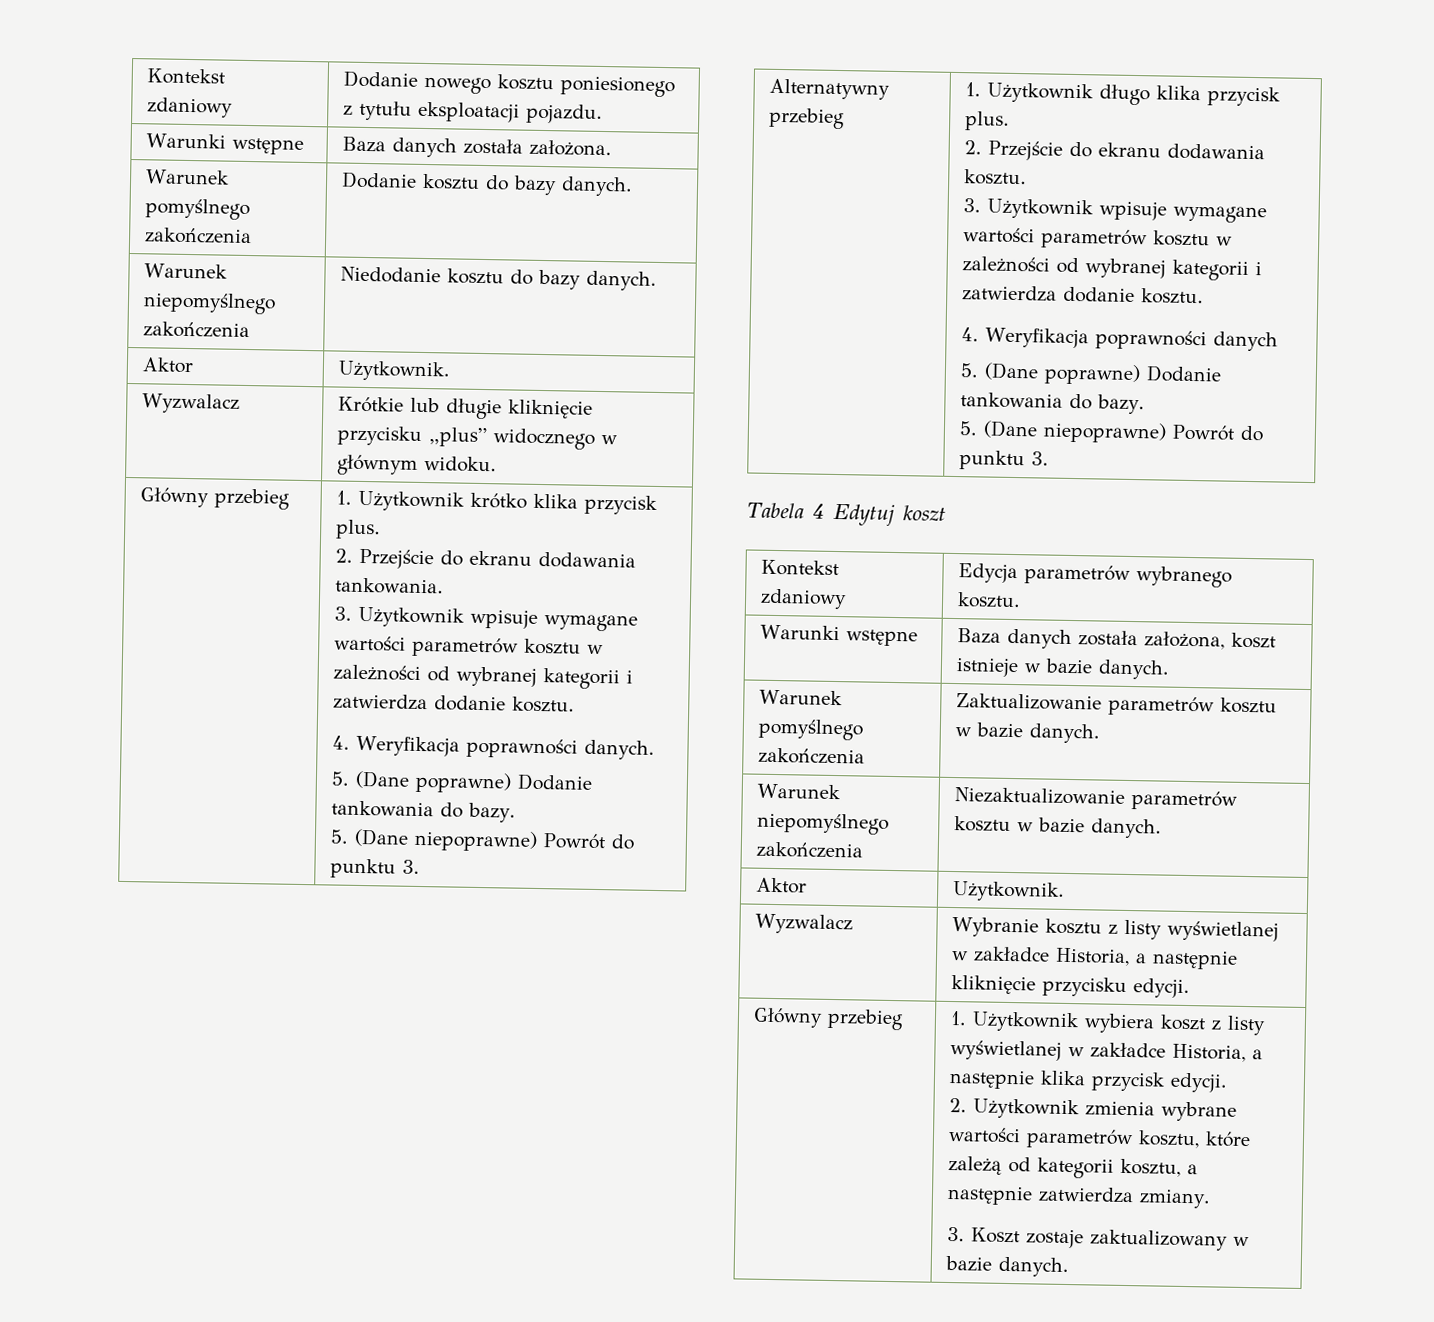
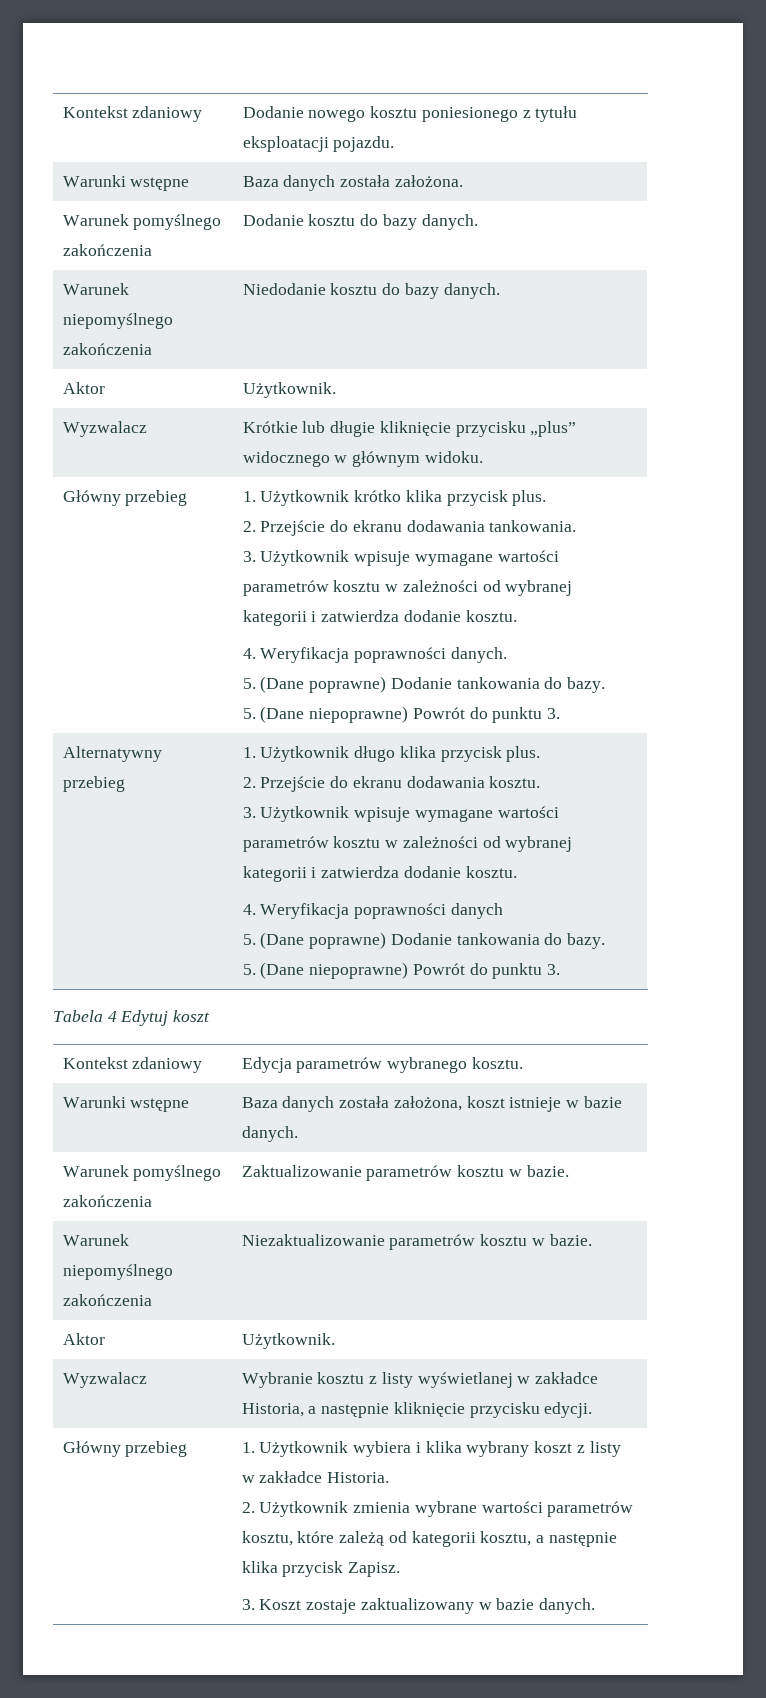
- Warunek pomyślnego zakończenia | Zaktualizowanie parametrów kosztu w bazie danych.
+ Warunek pomyślnego zakończenia | Zaktualizowanie parametrów kosztu w bazie.
- Warunek niepomyślnego zakończenia | Niezaktualizowanie parametrów kosztu w bazie danych.
+ Warunek niepomyślnego zakończenia | Niezaktualizowanie parametrów kosztu w bazie.
- Główny przebieg | 1. Użytkownik wybiera koszt z listy wyświetlanej w zakładce Historia, a następnie klika przycisk edycji.
- 2. Użytkownik zmienia wybrane wartości parametrów kosztu, które zależą od kategorii kosztu, a następnie zatwierdza zmiany.
+ Główny przebieg | 1. Użytkownik wybiera i klika wybrany koszt z listy w zakładce Historia.
+ 2. Użytkownik zmienia wybrane wartości parametrów kosztu, które zależą od kategorii kosztu, a następnie klika przycisk Zapisz.

